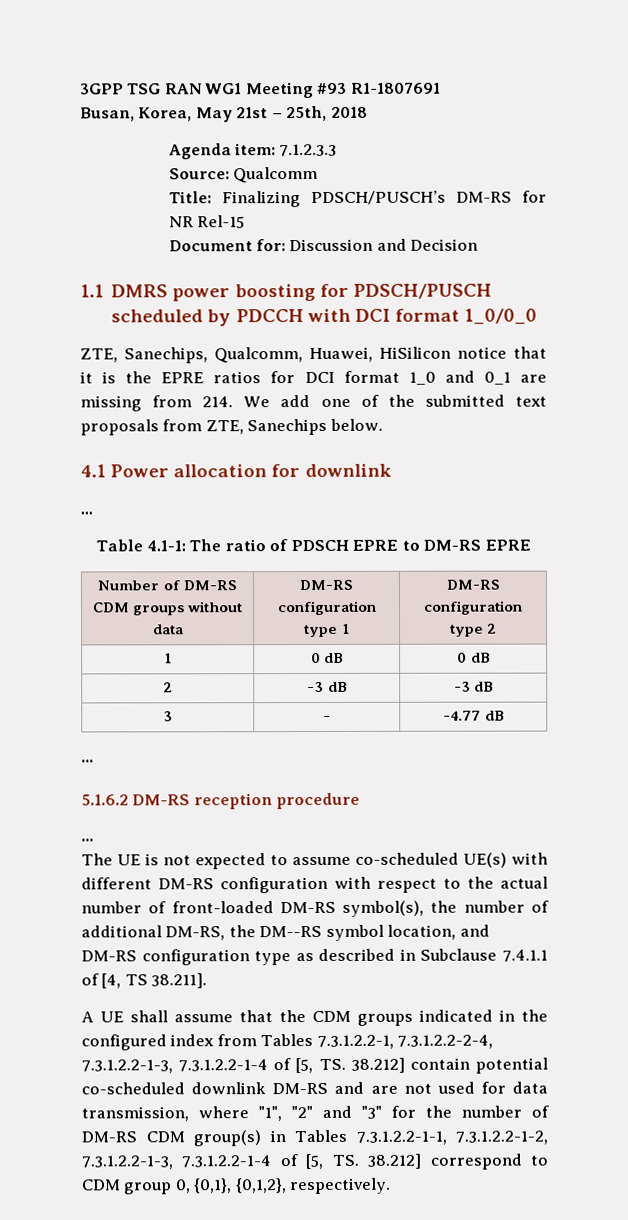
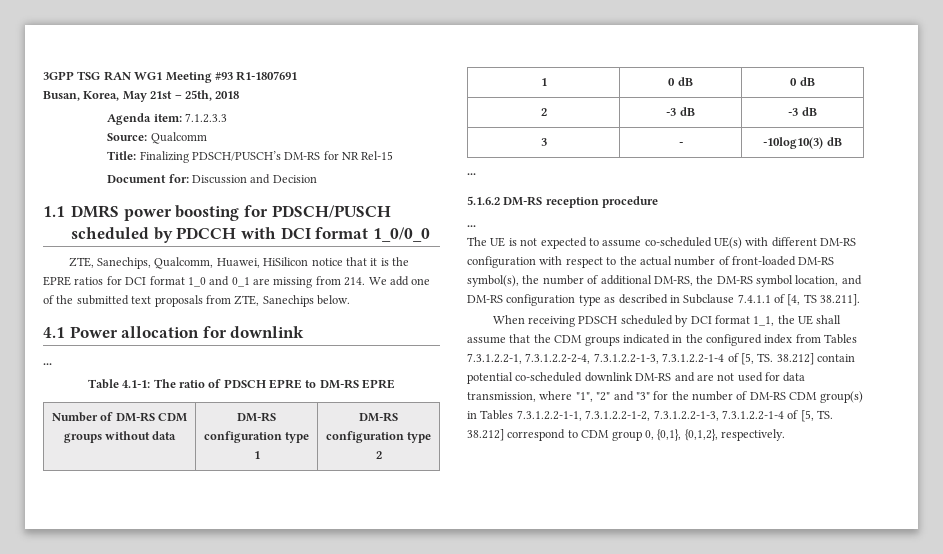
- 3 | - | -4.77 dB
+ 3 | - | -10log10(3) dB
- The UE is not expected to assume co-scheduled UE(s) with different DM-RS configuration with respect to the actual number of front-loaded DM-RS symbol(s), the number of additional DM-RS, the DM--RS symbol location, and DM-RS configuration type as described in Subclause 7.4.1.1 of [4, TS 38.211].
+ The UE is not expected to assume co-scheduled UE(s) with different DM-RS configuration with respect to the actual number of front-loaded DM-RS symbol(s), the number of additional DM-RS, the DM-RS symbol location, and DM-RS configuration type as described in Subclause 7.4.1.1 of [4, TS 38.211].
- A UE shall assume that the CDM groups indicated in the configured index from Tables 7.3.1.2.2-1, 7.3.1.2.2-2-4, 7.3.1.2.2-1-3, 7.3.1.2.2-1-4 of [5, TS. 38.212] contain potential co-scheduled downlink DM-RS and are not used for data transmission, where "1", "2" and "3" for the number of DM-RS CDM group(s) in Tables 7.3.1.2.2-1-1, 7.3.1.2.2-1-2, 7.3.1.2.2-1-3, 7.3.1.2.2-1-4 of [5, TS. 38.212] correspond to CDM group 0, {0,1}, {0,1,2}, respectively.
+ When receiving PDSCH scheduled by DCI format 1_1, the UE shall assume that the CDM groups indicated in the configured index from Tables 7.3.1.2.2-1, 7.3.1.2.2-2-4, 7.3.1.2.2-1-3, 7.3.1.2.2-1-4 of [5, TS. 38.212] contain potential co-scheduled downlink DM-RS and are not used for data transmission, where "1", "2" and "3" for the number of DM-RS CDM group(s) in Tables 7.3.1.2.2-1-1, 7.3.1.2.2-1-2, 7.3.1.2.2-1-3, 7.3.1.2.2-1-4 of [5, TS. 38.212] correspond to CDM group 0, {0,1}, {0,1,2}, respectively.

